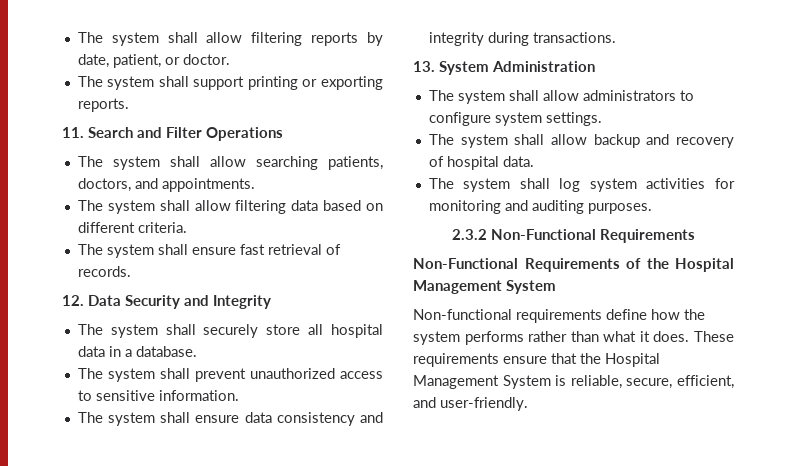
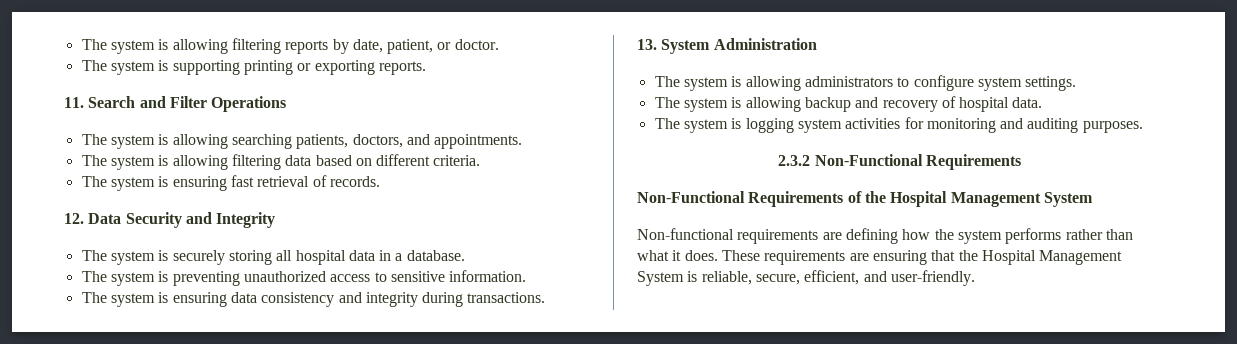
- The system shall allow filtering reports by date, patient, or doctor.
+ The system is allowing filtering reports by date, patient, or doctor.
- The system shall support printing or exporting reports.
+ The system is supporting printing or exporting reports.
- The system shall allow searching patients, doctors, and appointments.
+ The system is allowing searching patients, doctors, and appointments.
- The system shall allow filtering data based on different criteria.
+ The system is allowing filtering data based on different criteria.
- The system shall ensure fast retrieval of records.
+ The system is ensuring fast retrieval of records.
- The system shall securely store all hospital data in a database.
+ The system is securely storing all hospital data in a database.
- The system shall prevent unauthorized access to sensitive information.
+ The system is preventing unauthorized access to sensitive information.
- The system shall ensure data consistency and integrity during transactions.
+ The system is ensuring data consistency and integrity during transactions.
- The system shall allow administrators to configure system settings.
+ The system is allowing administrators to configure system settings.
- The system shall allow backup and recovery of hospital data.
+ The system is allowing backup and recovery of hospital data.
- The system shall log system activities for monitoring and auditing purposes.
+ The system is logging system activities for monitoring and auditing purposes.
- Non-functional requirements define how the system performs rather than what it does.
+ Non-functional requirements are defining how the system performs rather than what it does.
- These requirements ensure that the Hospital Management System is reliable, secure, efficient, and user-friendly.
+ These requirements are ensuring that the Hospital Management System is reliable, secure, efficient, and user-friendly.

